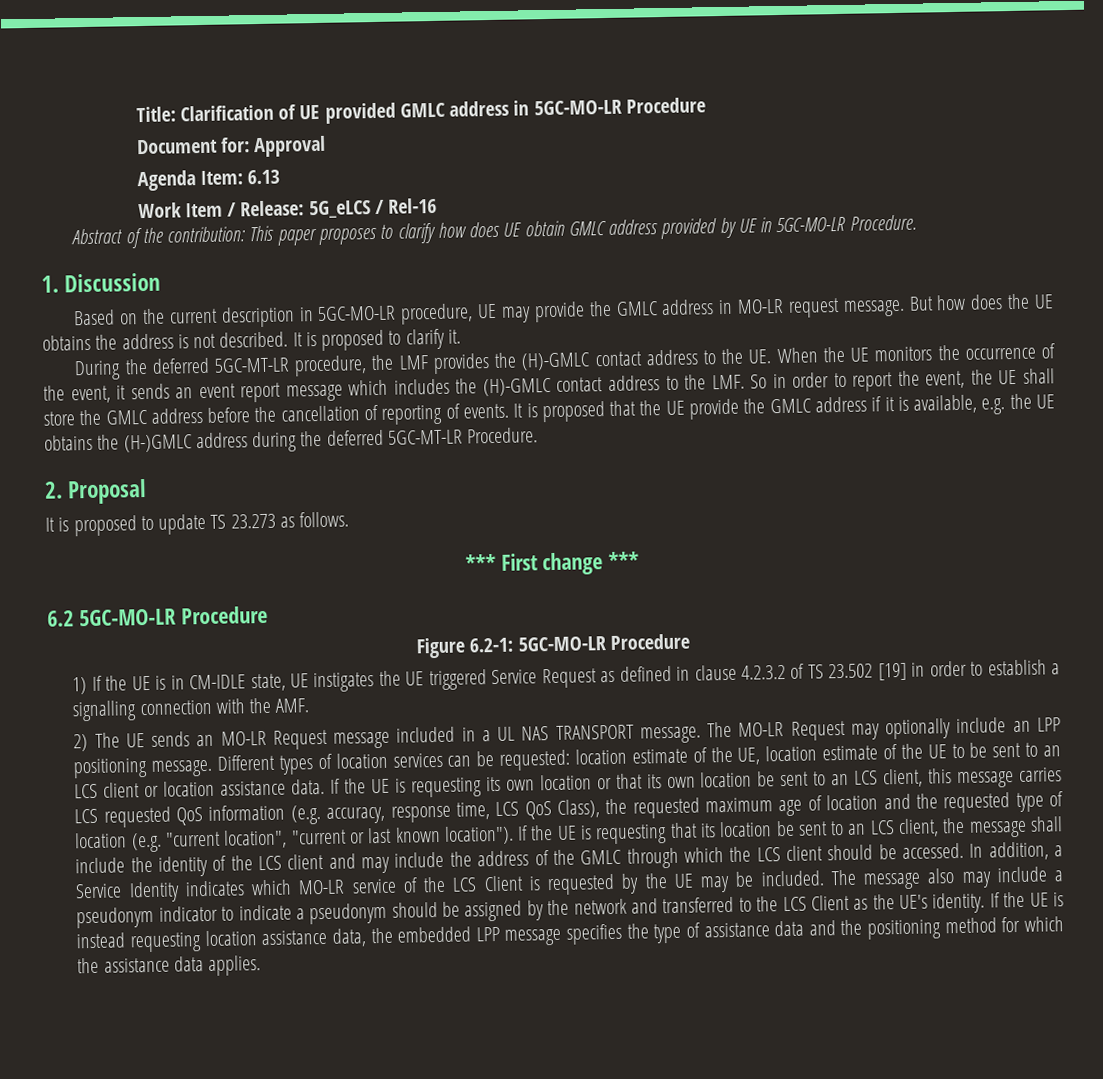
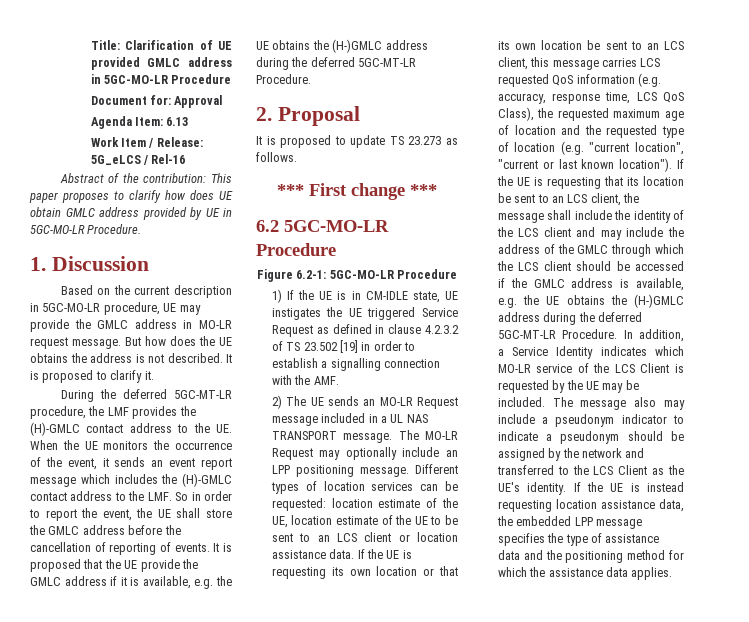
- If the UE is requesting that its location be sent to an LCS client, the message shall include the identity of the LCS client and may include the address of the GMLC through which the LCS client should be accessed.
+ If the UE is requesting that its location be sent to an LCS client, the message shall include the identity of the LCS client and may include the address of the GMLC through which the LCS client should be accessed if the GMLC address is available, e.g. the UE obtains the (H-)GMLC address during the deferred 5GC-MT-LR Procedure.

